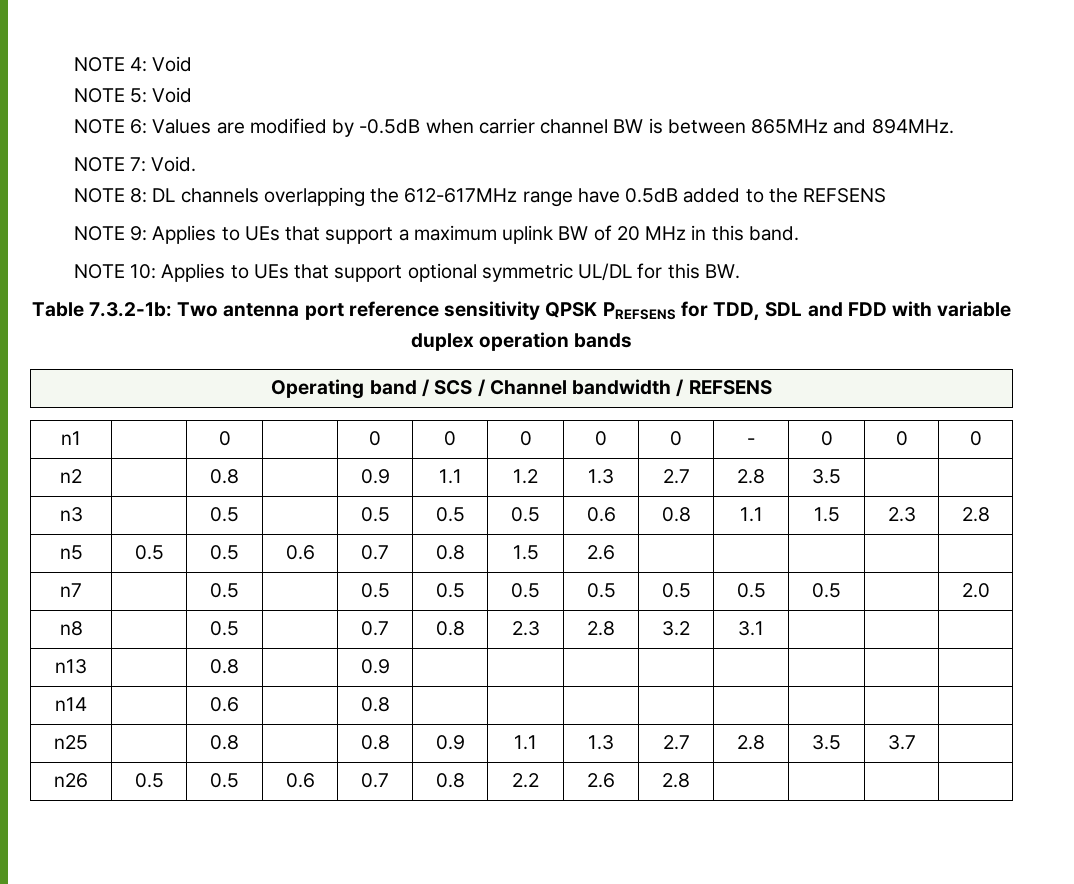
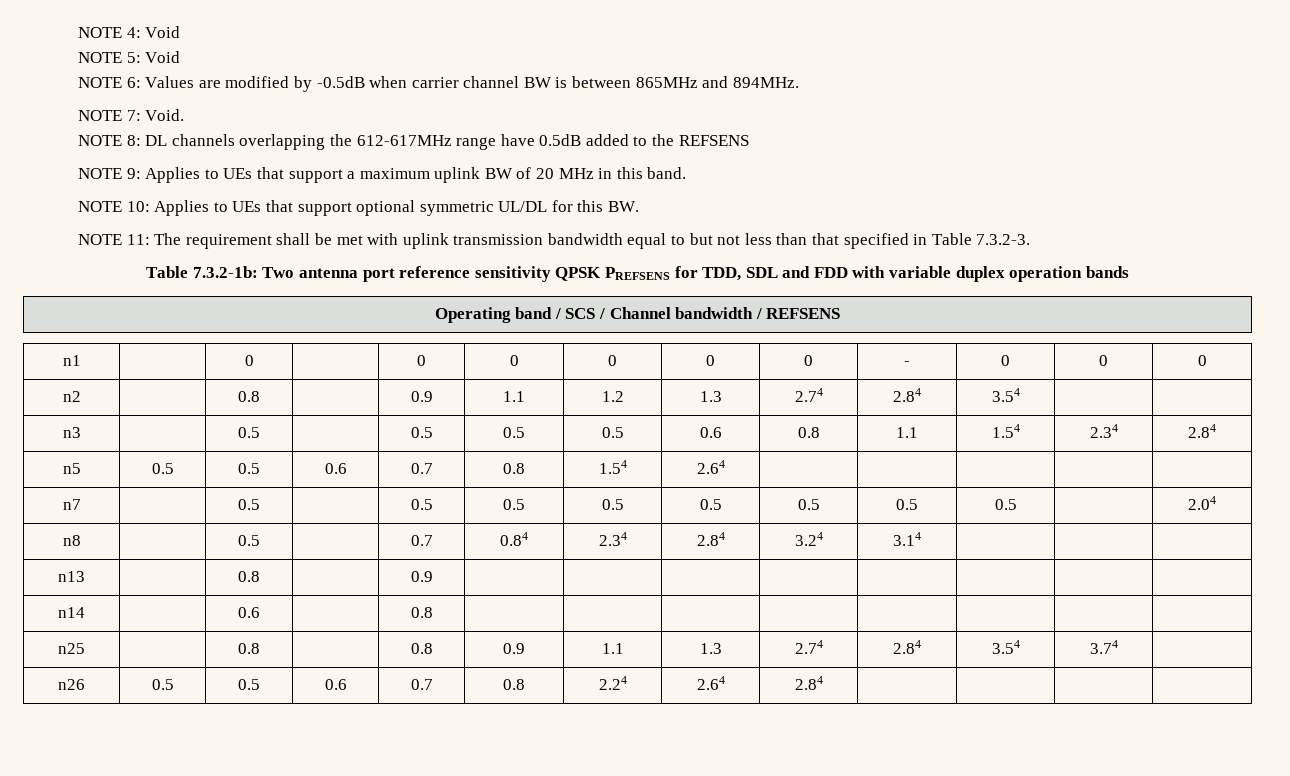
+ NOTE 11: The requirement shall be met with uplink transmission bandwidth equal to but not less than that specified in Table 7.3.2-3.
- n2 | | 0.8 | | 0.9 | 1.1 | 1.2 | 1.3 | 2.7 | 2.8 | 3.5 | |
+ n2 | | 0.8 | | 0.9 | 1.1 | 1.2 | 1.3 | 2.74 | 2.84 | 3.54 | |
- n3 | | 0.5 | | 0.5 | 0.5 | 0.5 | 0.6 | 0.8 | 1.1 | 1.5 | 2.3 | 2.8
+ n3 | | 0.5 | | 0.5 | 0.5 | 0.5 | 0.6 | 0.8 | 1.1 | 1.54 | 2.34 | 2.84
- n5 | 0.5 | 0.5 | 0.6 | 0.7 | 0.8 | 1.5 | 2.6 | | | | |
+ n5 | 0.5 | 0.5 | 0.6 | 0.7 | 0.8 | 1.54 | 2.64 | | | | |
- n7 | | 0.5 | | 0.5 | 0.5 | 0.5 | 0.5 | 0.5 | 0.5 | 0.5 | | 2.0
+ n7 | | 0.5 | | 0.5 | 0.5 | 0.5 | 0.5 | 0.5 | 0.5 | 0.5 | | 2.04
- n8 | | 0.5 | | 0.7 | 0.8 | 2.3 | 2.8 | 3.2 | 3.1 | | |
+ n8 | | 0.5 | | 0.7 | 0.84 | 2.34 | 2.84 | 3.24 | 3.14 | | |
- n25 | | 0.8 | | 0.8 | 0.9 | 1.1 | 1.3 | 2.7 | 2.8 | 3.5 | 3.7 |
+ n25 | | 0.8 | | 0.8 | 0.9 | 1.1 | 1.3 | 2.74 | 2.84 | 3.54 | 3.74 |
- n26 | 0.5 | 0.5 | 0.6 | 0.7 | 0.8 | 2.2 | 2.6 | 2.8 | | | |
+ n26 | 0.5 | 0.5 | 0.6 | 0.7 | 0.8 | 2.24 | 2.64 | 2.84 | | | |

